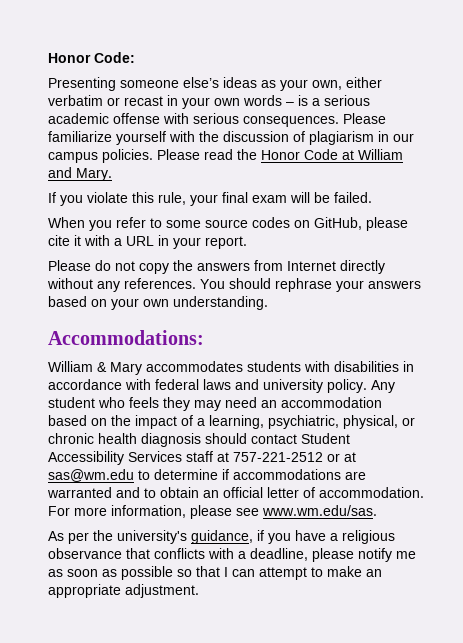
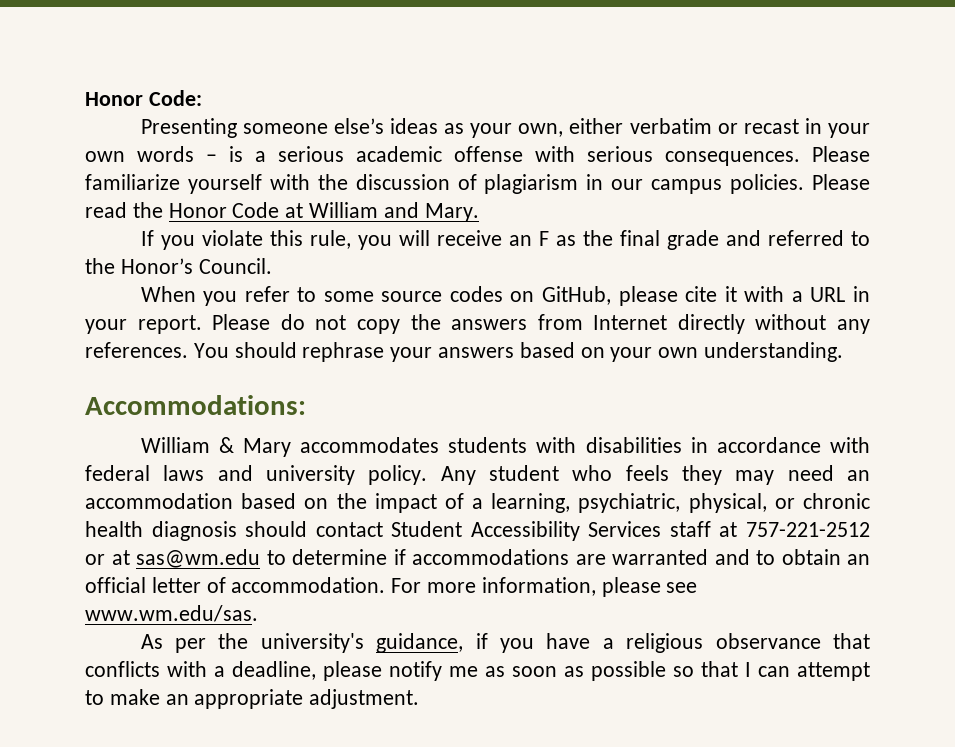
- If you violate this rule, your final exam will be failed.
+ If you violate this rule, you will receive an F as the final grade and referred to the Honor’s Council.
- When you refer to some source codes on GitHub, please cite it with a URL in your report.
- Please do not copy the answers from Internet directly without any references.
+ When you refer to some source codes on GitHub, please cite it with a URL in your report. Please do not copy the answers from Internet directly without any references.

